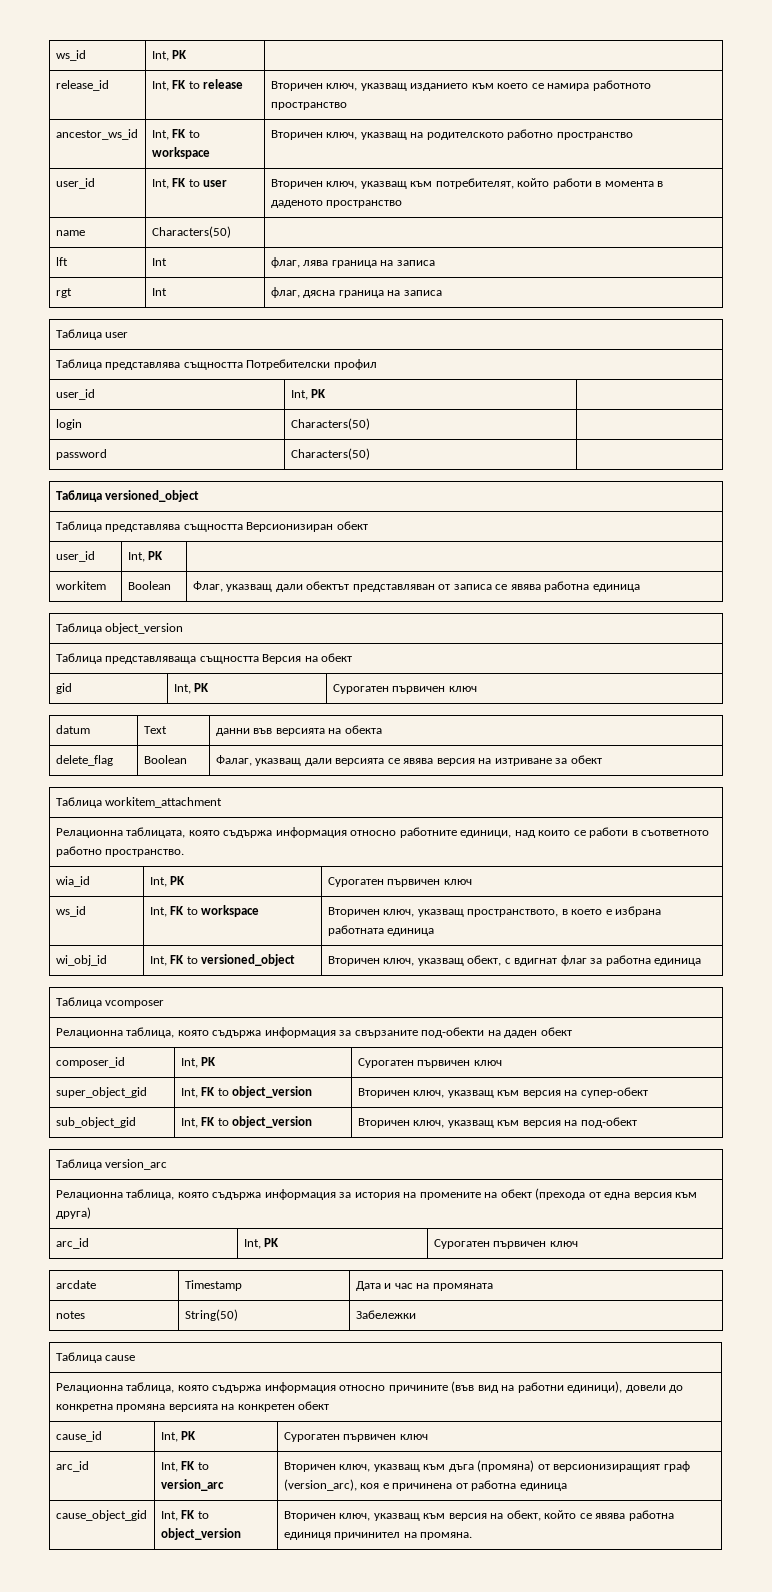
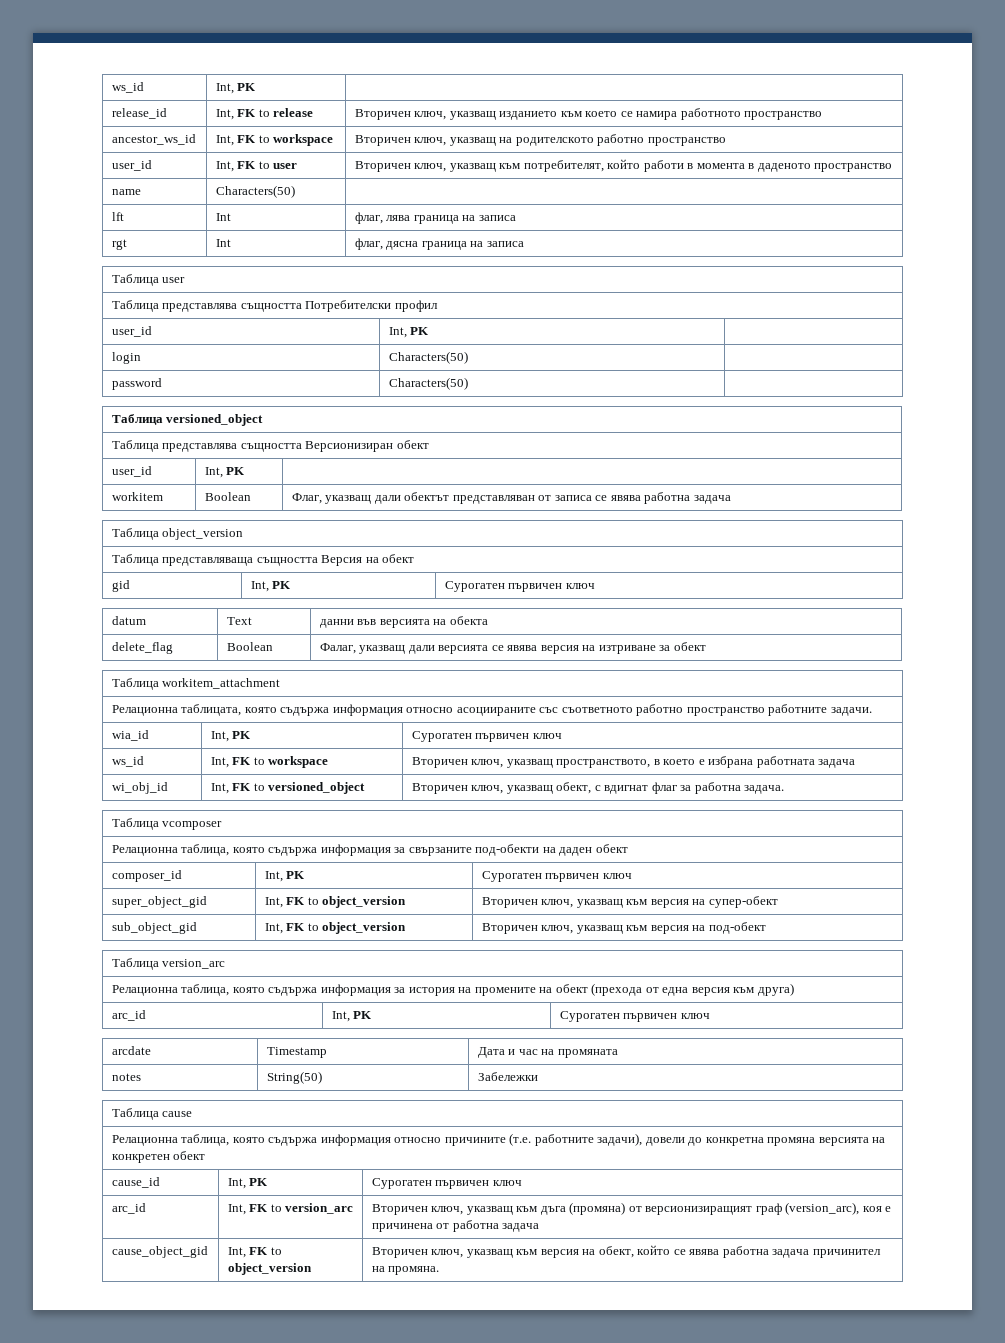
- workitem | Boolean | Флаг, указващ дали обектът представляван от записа се явява работна единица
+ workitem | Boolean | Флаг, указващ дали обектът представляван от записа се явява работна задача
- Релационна таблицата, която съдържа информация относно работните единици, над които се работи в съответното работно пространство.
+ Релационна таблицата, която съдържа информация относно асоциираните със съответното работно пространство работните задачи.
- ws_id | Int, FK to workspace | Вторичен ключ, указващ пространството, в което е избрана работната единица
+ ws_id | Int, FK to workspace | Вторичен ключ, указващ пространството, в което е избрана работната задача
- wi_obj_id | Int, FK to versioned_object | Вторичен ключ, указващ обект, с вдигнат флаг за работна единица
+ wi_obj_id | Int, FK to versioned_object | Вторичен ключ, указващ обект, с вдигнат флаг за работна задача.
- Релационна таблица, която съдържа информация относно причините (във вид на работни единици), довели до конкретна промяна версията на конкретен обект
+ Релационна таблица, която съдържа информация относно причините (т.е. работните задачи), довели до конкретна промяна версията на конкретен обект
- arc_id | Int, FK to version_arc | Вторичен ключ, указващ към дъга (промяна) от версионизиращият граф (version_arc), коя е причинена от работна единица
+ arc_id | Int, FK to version_arc | Вторичен ключ, указващ към дъга (промяна) от версионизиращият граф (version_arc), коя е причинена от работна задача
- cause_object_gid | Int, FK to object_version | Вторичен ключ, указващ към версия на обект, който се явява работна единиця причинител на промяна.
+ cause_object_gid | Int, FK to object_version | Вторичен ключ, указващ към версия на обект, който се явява работна задача причинител на промяна.

